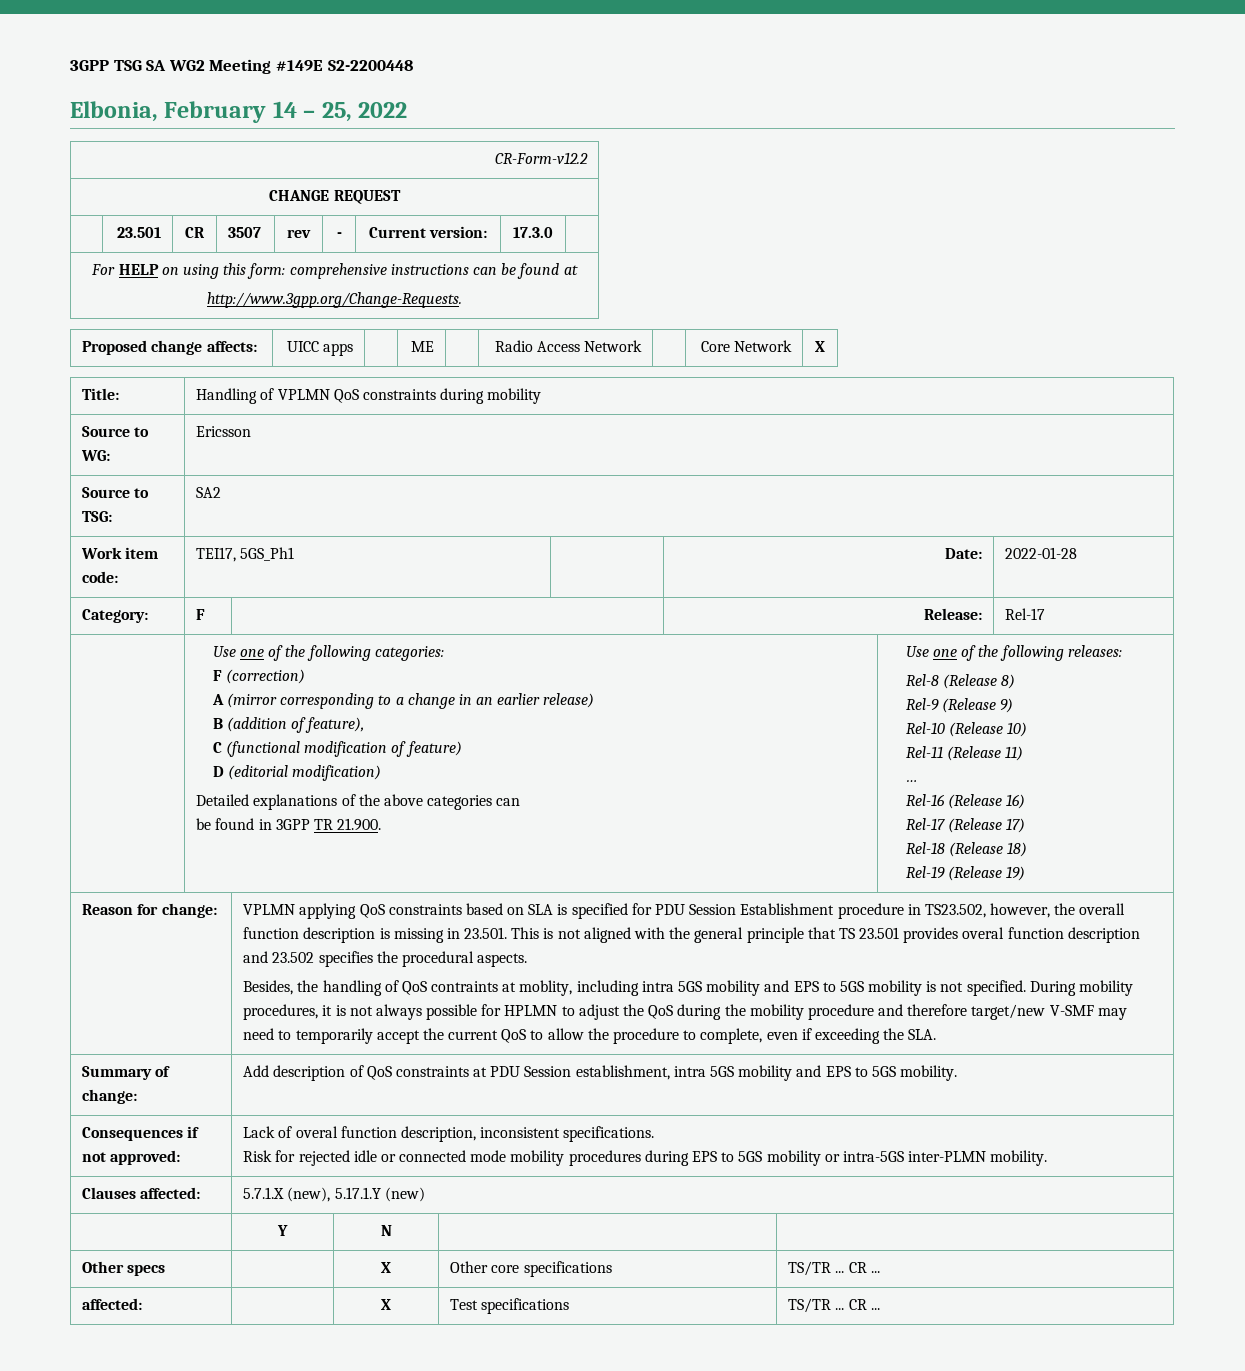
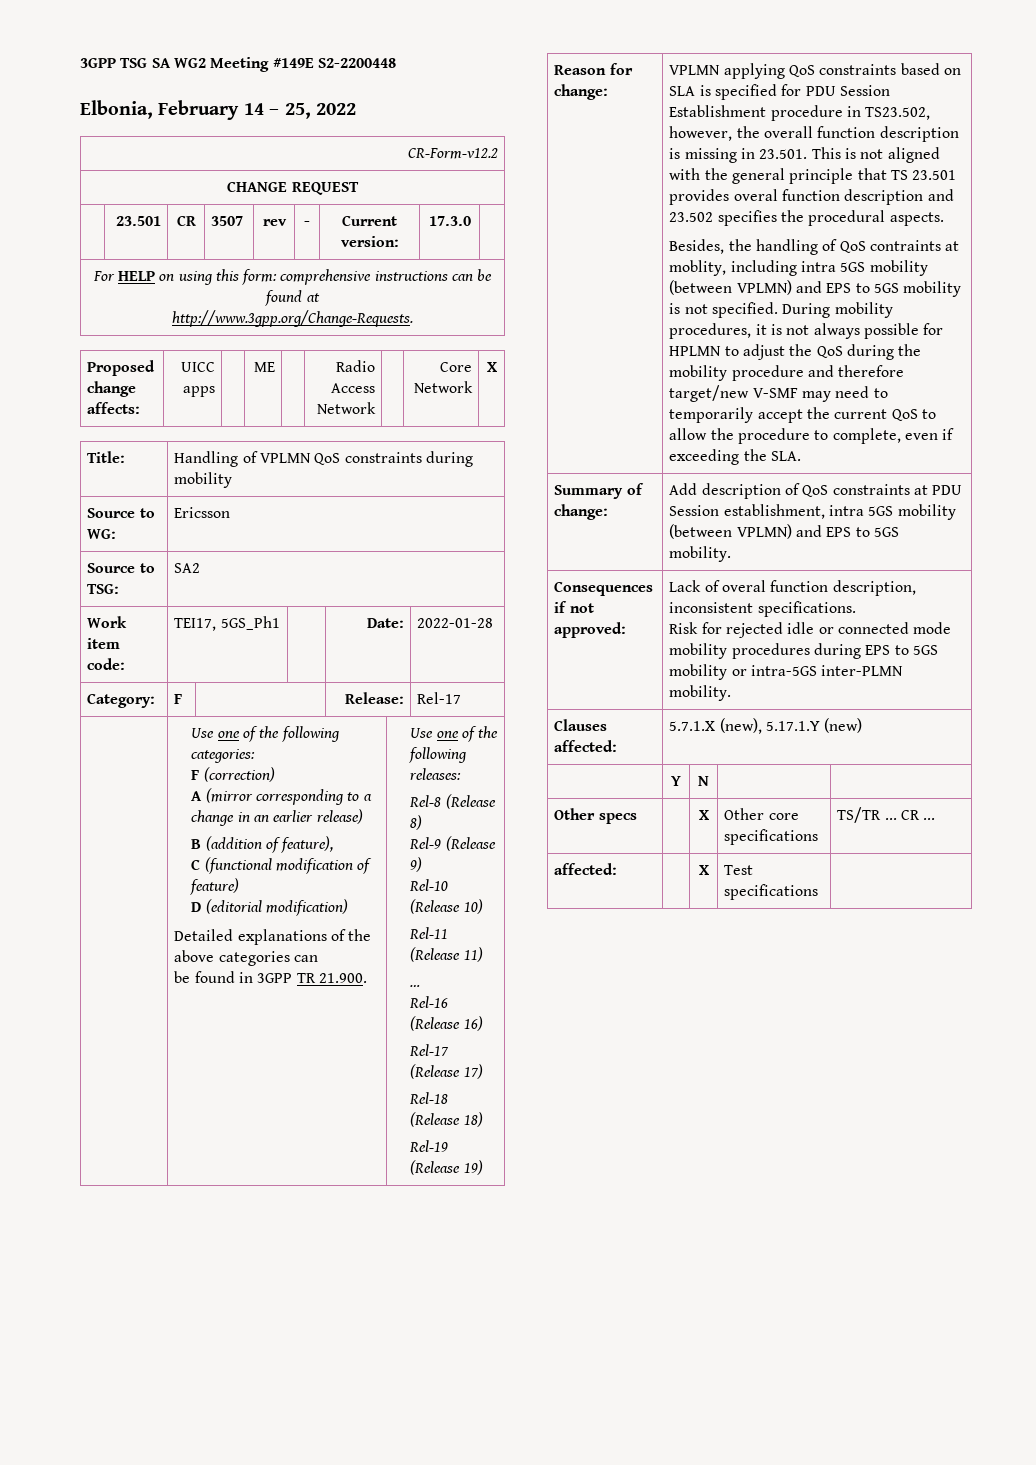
- Besides, the handling of QoS contraints at moblity, including intra 5GS mobility and EPS to 5GS mobility is not specified.
+ Besides, the handling of QoS contraints at moblity, including intra 5GS mobility (between VPLMN) and EPS to 5GS mobility is not specified.
- Summary of change: | Add description of QoS constraints at PDU Session establishment, intra 5GS mobility and EPS to 5GS mobility.
+ Summary of change: | Add description of QoS constraints at PDU Session establishment, intra 5GS mobility (between VPLMN) and EPS to 5GS mobility.
- affected: | | X | Test specifications | TS/TR ... CR ...
+ affected: | | X | Test specifications |

